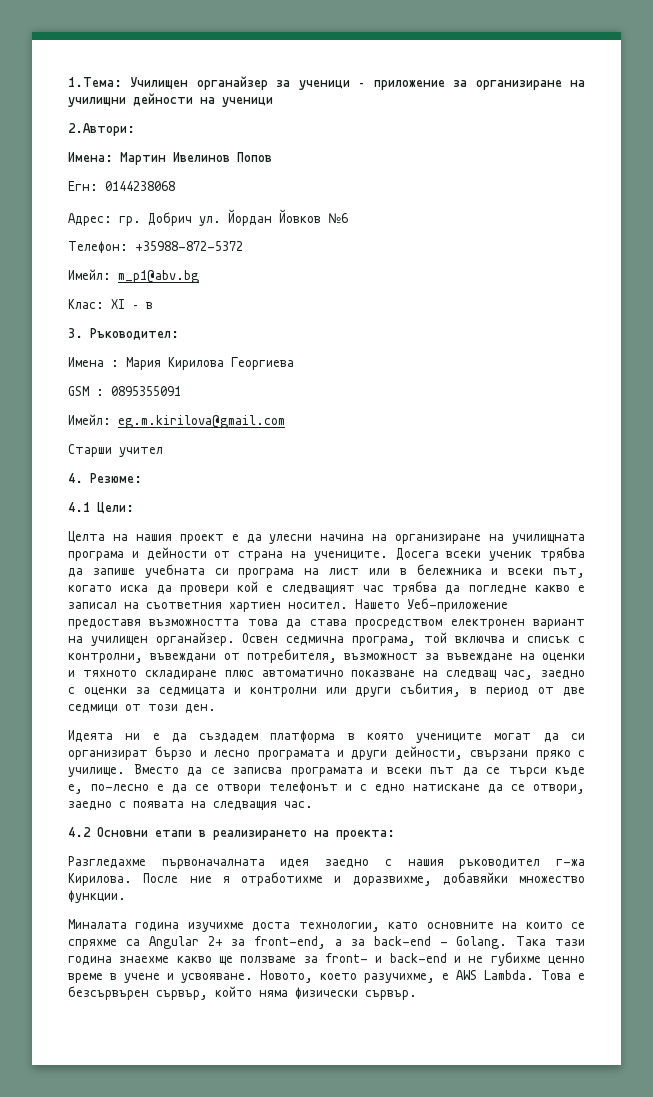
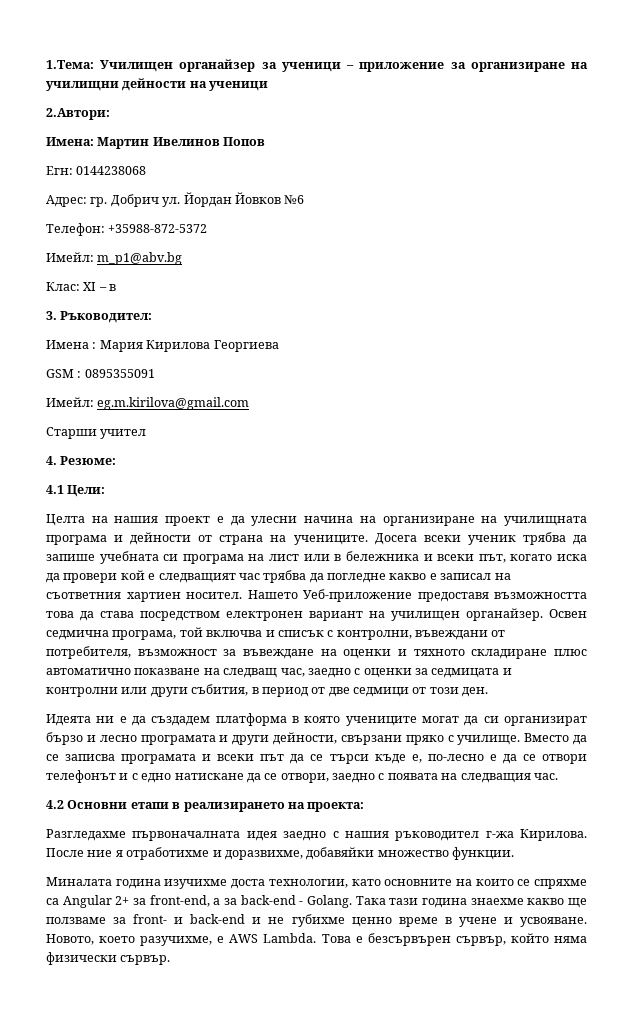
- Нашето Уеб-приложение предоставя възможността това да става просредством електронен вариант на училищен органайзер.
+ Нашето Уеб-приложение предоставя възможността това да става посредством електронен вариант на училищен органайзер.

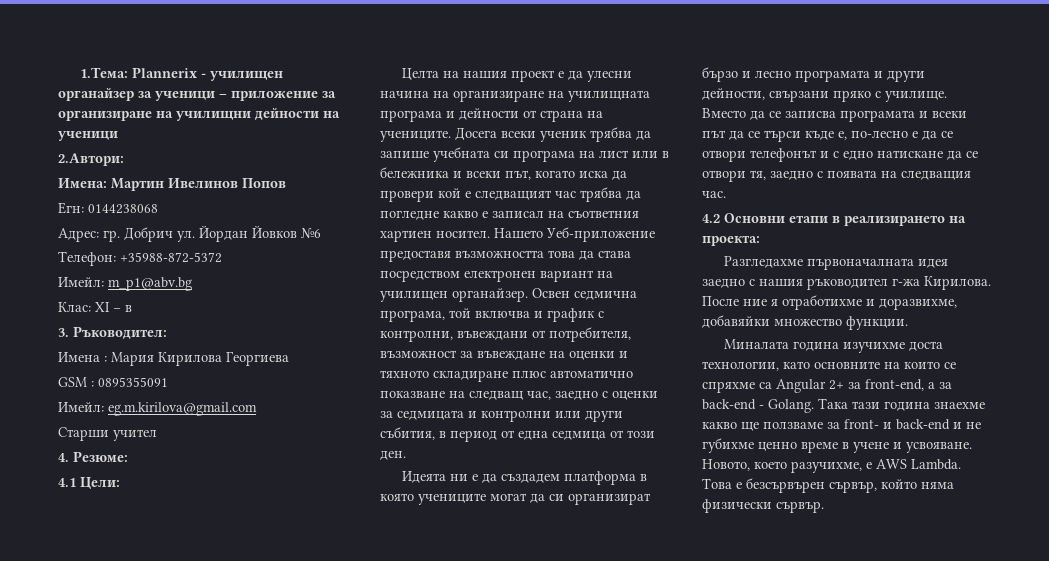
- 1.Тема: Училищен органайзер за ученици – приложение за организиране на училищни дейности на ученици
+ 1.Тема: Plannerix - училищен органайзер за ученици – приложение за организиране на училищни дейности на ученици
- Освен седмична програма, той включва и списък с контролни, въвеждани от потребителя, възможност за въвеждане на оценки и тяхното складиране плюс автоматично показване на следващ час, заедно с оценки за седмицата и контролни или други събития, в период от две седмици от този ден.
+ Освен седмична програма, той включва и график с контролни, въвеждани от потребителя, възможност за въвеждане на оценки и тяхното складиране плюс автоматично показване на следващ час, заедно с оценки за седмицата и контролни или други събития, в период от една седмица от този ден.
- Вместо да се записва програмата и всеки път да се търси къде е, по-лесно е да се отвори телефонът и с едно натискане да се отвори, заедно с появата на следващия час.
+ Вместо да се записва програмата и всеки път да се търси къде е, по-лесно е да се отвори телефонът и с едно натискане да се отвори тя, заедно с появата на следващия час.

